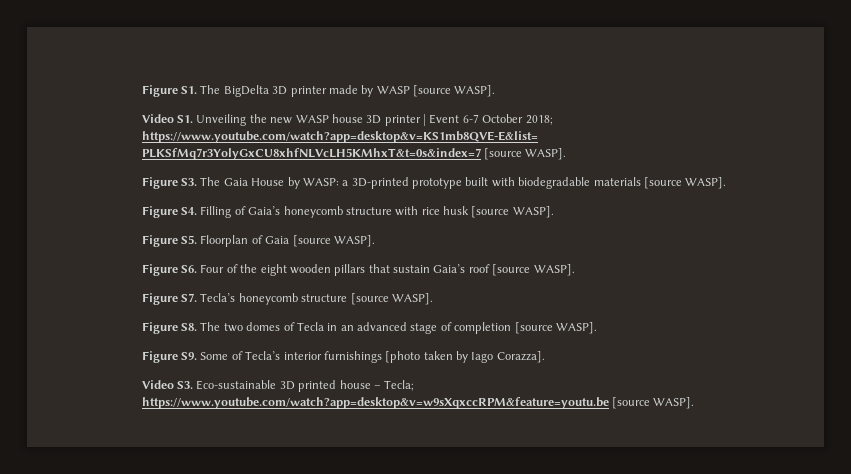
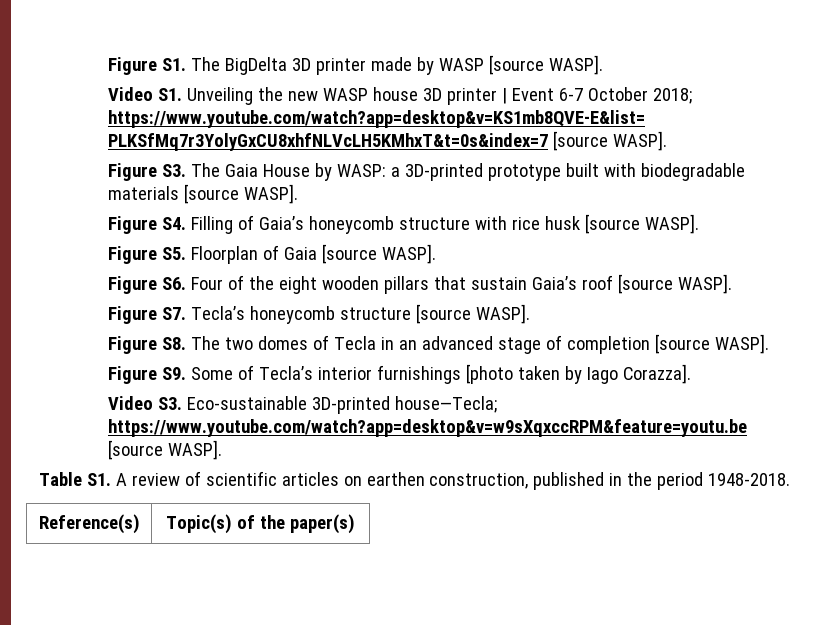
- Video S3. Eco-sustainable 3D printed house – Tecla; https://www.youtube.com/watch?app=desktop&v=w9sXqxccRPM&feature=youtu.be [source WASP].
+ Video S3. Eco-sustainable 3D-printed house—Tecla; https://www.youtube.com/watch?app=desktop&v=w9sXqxccRPM&feature=youtu.be [source WASP].
+ Table S1. A review of scientific articles on earthen construction, published in the period 1948-2018.
+ Reference(s) | Topic(s) of the paper(s)

